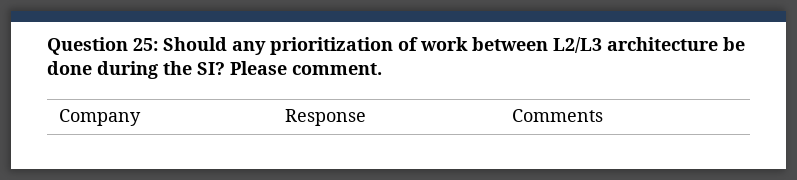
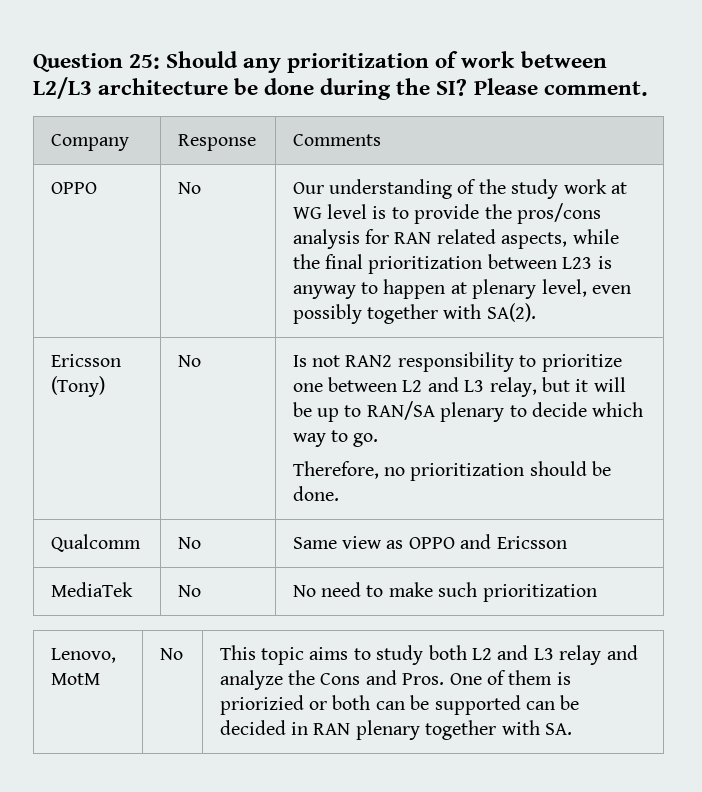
+ OPPO | No | Our understanding of the study work at WG level is to provide the pros/cons analysis for RAN related aspects, while the final prioritization between L23 is anyway to happen at plenary level, even possibly together with SA(2).
+ Ericsson (Tony) | No | Is not RAN2 responsibility to prioritize one between L2 and L3 relay, but it will be up to RAN/SA plenary to decide which way to go.
+ Therefore, no prioritization should be done.
+ Qualcomm | No | Same view as OPPO and Ericsson
+ MediaTek | No | No need to make such prioritization
+ Lenovo, MotM | No | This topic aims to study both L2 and L3 relay and analyze the Cons and Pros. One of them is priorizied or both can be supported can be decided in RAN plenary together with SA.

